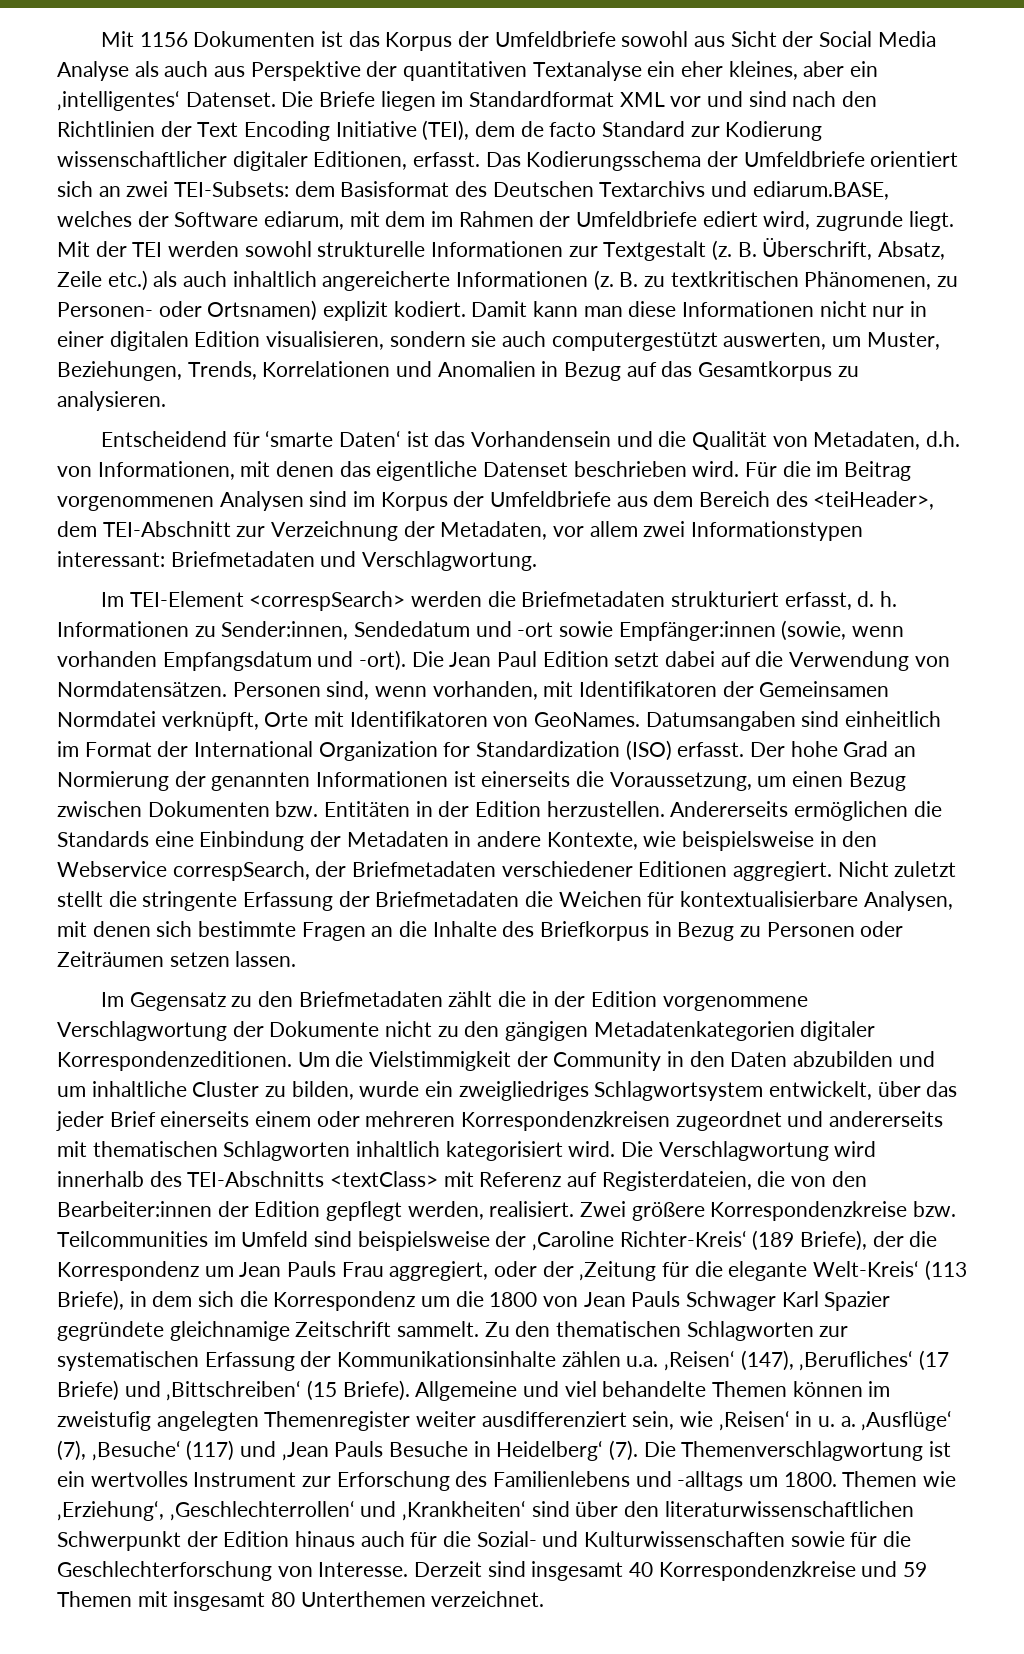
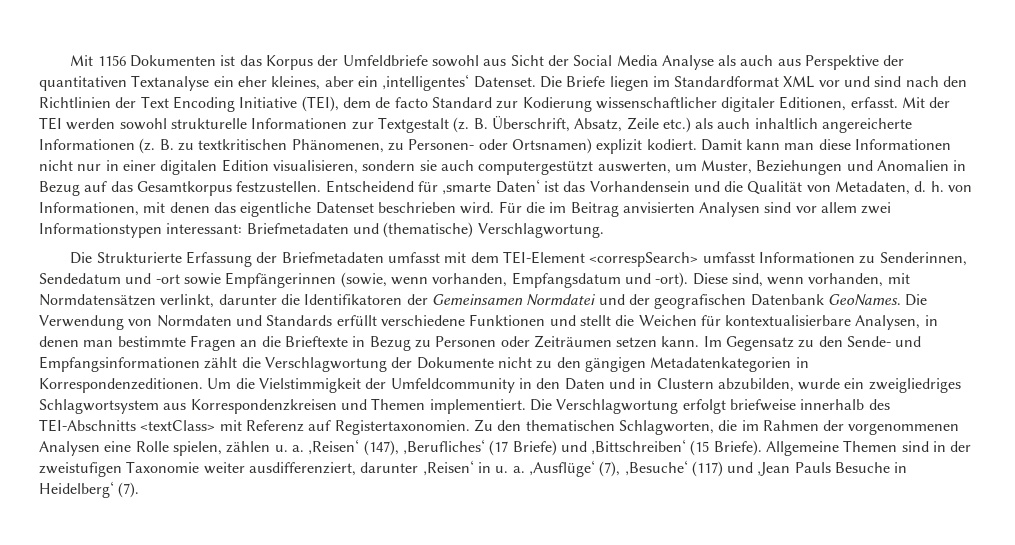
- Das Kodierungsschema der Umfeldbriefe orientiert sich an zwei TEI-Subsets: dem Basisformat des Deutschen Textarchivs und ediarum.BASE, welches der Software ediarum, mit dem im Rahmen der Umfeldbriefe ediert wird, zugrunde liegt.
- Damit kann man diese Informationen nicht nur in einer digitalen Edition visualisieren, sondern sie auch computergestützt auswerten, um Muster, Beziehungen, Trends, Korrelationen und Anomalien in Bezug auf das Gesamtkorpus zu analysieren.
- Entscheidend für ‘smarte Daten‘ ist das Vorhandensein und die Qualität von Metadaten, d.h. von Informationen, mit denen das eigentliche Datenset beschrieben wird.
+ Damit kann man diese Informationen nicht nur in einer digitalen Edition visualisieren, sondern sie auch computergestützt auswerten, um Muster, Beziehungen und Anomalien in Bezug auf das Gesamtkorpus festzustellen. Entscheidend für ‚smarte Daten‘ ist das Vorhandensein und die Qualität von Metadaten, d. h. von Informationen, mit denen das eigentliche Datenset beschrieben wird.
- Für die im Beitrag vorgenommenen Analysen sind im Korpus der Umfeldbriefe aus dem Bereich des <teiHeader>, dem TEI-Abschnitt zur Verzeichnung der Metadaten, vor allem zwei Informationstypen interessant: Briefmetadaten und Verschlagwortung.
+ Für die im Beitrag anvisierten Analysen sind vor allem zwei Informationstypen interessant: Briefmetadaten und (thematische) Verschlagwortung.
- Im TEI-Element <correspSearch> werden die Briefmetadaten strukturiert erfasst, d. h. Informationen zu Sender:innen, Sendedatum und -ort sowie Empfänger:innen (sowie, wenn vorhanden Empfangsdatum und -ort).
+ Die Strukturierte Erfassung der Briefmetadaten umfasst mit dem TEI-Element <correspSearch> umfasst Informationen zu Senderinnen, Sendedatum und -ort sowie Empfängerinnen (sowie, wenn vorhanden, Empfangsdatum und -ort).
- Die Jean Paul Edition setzt dabei auf die Verwendung von Normdatensätzen. Personen sind, wenn vorhanden, mit Identifikatoren der Gemeinsamen Normdatei verknüpft, Orte mit Identifikatoren von GeoNames. Datumsangaben sind einheitlich im Format der International Organization for Standardization (ISO) erfasst. Der hohe Grad an Normierung der genannten Informationen ist einerseits die Voraussetzung, um einen Bezug zwischen Dokumenten bzw. Entitäten in der Edition herzustellen. Andererseits ermöglichen die Standards eine Einbindung der Metadaten in andere Kontexte, wie beispielsweise in den Webservice correspSearch, der Briefmetadaten verschiedener Editionen aggregiert. Nicht zuletzt stellt die stringente Erfassung der Briefmetadaten die Weichen für kontextualisierbare Analysen, mit denen sich bestimmte Fragen an die Inhalte des Briefkorpus in Bezug zu Personen oder Zeiträumen setzen lassen.
- Im Gegensatz zu den Briefmetadaten zählt die in der Edition vorgenommene Verschlagwortung der Dokumente nicht zu den gängigen Metadatenkategorien digitaler Korrespondenzeditionen.
+ Diese sind, wenn vorhanden, mit Normdatensätzen verlinkt, darunter die Identifikatoren der Gemeinsamen Normdatei und der geografischen Datenbank GeoNames. Die Verwendung von Normdaten und Standards erfüllt verschiedene Funktionen und stellt die Weichen für kontextualisierbare Analysen, in denen man bestimmte Fragen an die Brieftexte in Bezug zu Personen oder Zeiträumen setzen kann. Im Gegensatz zu den Sende- und Empfangsinformationen zählt die Verschlagwortung der Dokumente nicht zu den gängigen Metadatenkategorien in Korrespondenzeditionen.
- Um die Vielstimmigkeit der Community in den Daten abzubilden und um inhaltliche Cluster zu bilden, wurde ein zweigliedriges Schlagwortsystem entwickelt, über das jeder Brief einerseits einem oder mehreren Korrespondenzkreisen zugeordnet und andererseits mit thematischen Schlagworten inhaltlich kategorisiert wird. Die Verschlagwortung wird innerhalb des TEI-Abschnitts <textClass> mit Referenz auf Registerdateien, die von den Bearbeiter:innen der Edition gepflegt werden, realisiert. Zwei größere Korrespondenzkreise bzw. Teilcommunities im Umfeld sind beispielsweise der ‚Caroline Richter-Kreis‘ (189 Briefe), der die Korrespondenz um Jean Pauls Frau aggregiert, oder der ‚Zeitung für die elegante Welt-Kreis‘ (113 Briefe), in dem sich die Korrespondenz um die 1800 von Jean Pauls Schwager Karl Spazier gegründete gleichnamige Zeitschrift sammelt. Zu den thematischen Schlagworten zur systematischen Erfassung der Kommunikationsinhalte zählen u.a. ‚Reisen‘ (147), ‚Berufliches‘ (17 Briefe) und ‚Bittschreiben‘ (15 Briefe).
+ Um die Vielstimmigkeit der Umfeldcommunity in den Daten und in Clustern abzubilden, wurde ein zweigliedriges Schlagwortsystem aus Korrespondenzkreisen und Themen implementiert. Die Verschlagwortung erfolgt briefweise innerhalb des TEI-Abschnitts <textClass> mit Referenz auf Registertaxonomien. Zu den thematischen Schlagworten, die im Rahmen der vorgenommenen Analysen eine Rolle spielen, zählen u. a. ‚Reisen‘ (147), ‚Berufliches‘ (17 Briefe) und ‚Bittschreiben‘ (15 Briefe).
- Allgemeine und viel behandelte Themen können im zweistufig angelegten Themenregister weiter ausdifferenziert sein, wie ‚Reisen‘ in u. a.
+ Allgemeine Themen sind in der zweistufigen Taxonomie weiter ausdifferenziert, darunter ‚Reisen‘ in u. a.
- Die Themenverschlagwortung ist ein wertvolles Instrument zur Erforschung des Familienlebens und -alltags um 1800. Themen wie ‚Erziehung‘, ‚Geschlechterrollen‘ und ‚Krankheiten‘ sind über den literaturwissenschaftlichen Schwerpunkt der Edition hinaus auch für die Sozial- und Kulturwissenschaften sowie für die Geschlechterforschung von Interesse. Derzeit sind insgesamt 40 Korrespondenzkreise und 59 Themen mit insgesamt 80 Unterthemen verzeichnet.

